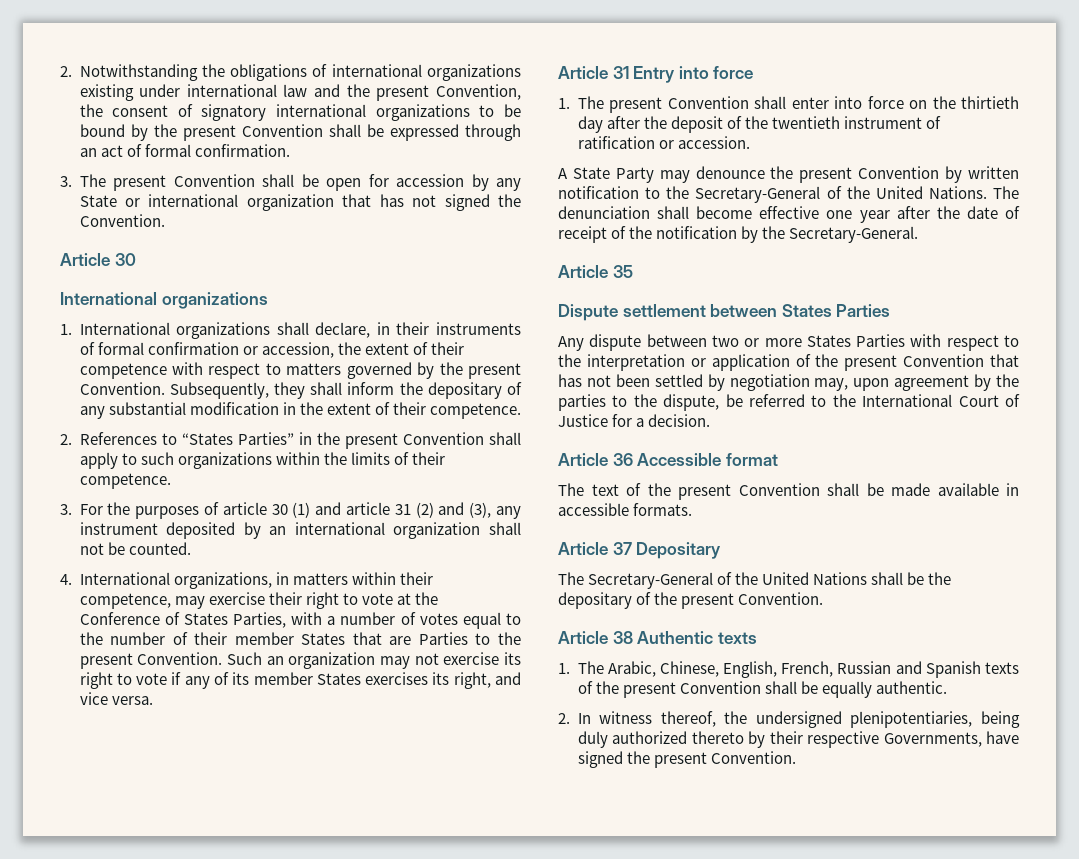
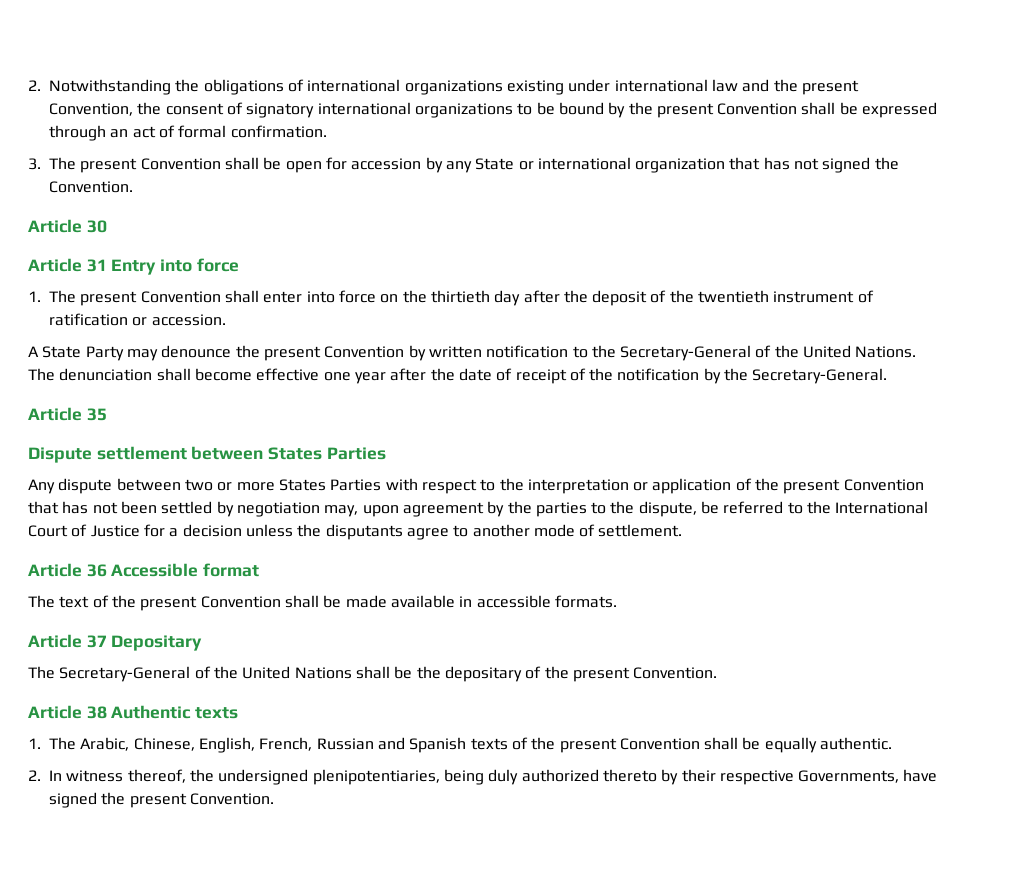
  Article 30
- International organizations
- 1. International organizations shall declare, in their instruments of formal confirmation or accession, the extent of their competence with respect to matters governed by the present Convention. Subsequently, they shall inform the depositary of any substantial modification in the extent of their competence.
- 2. References to “States Parties” in the present Convention shall apply to such organizations within the limits of their competence.
- 3. For the purposes of article 30 (1) and article 31 (2) and (3), any instrument deposited by an international organization shall not be counted.
- 4. International organizations, in matters within their competence, may exercise their right to vote at the Conference of States Parties, with a number of votes equal to the number of their member States that are Parties to the present Convention. Such an organization may not exercise its right to vote if any of its member States exercises its right, and vice versa.
- Any dispute between two or more States Parties with respect to the interpretation or application of the present Convention that has not been settled by negotiation may, upon agreement by the parties to the dispute, be referred to the International Court of Justice for a decision.
+ Any dispute between two or more States Parties with respect to the interpretation or application of the present Convention that has not been settled by negotiation may, upon agreement by the parties to the dispute, be referred to the International Court of Justice for a decision unless the disputants agree to another mode of settlement.

